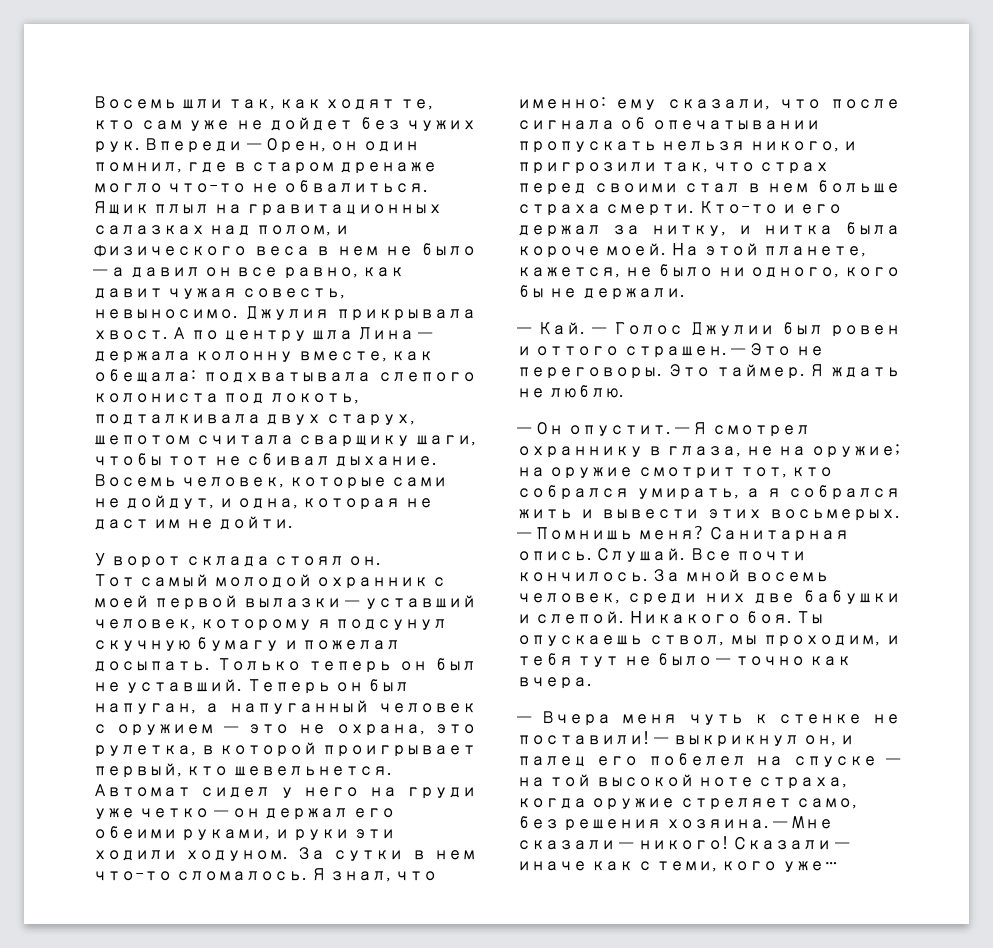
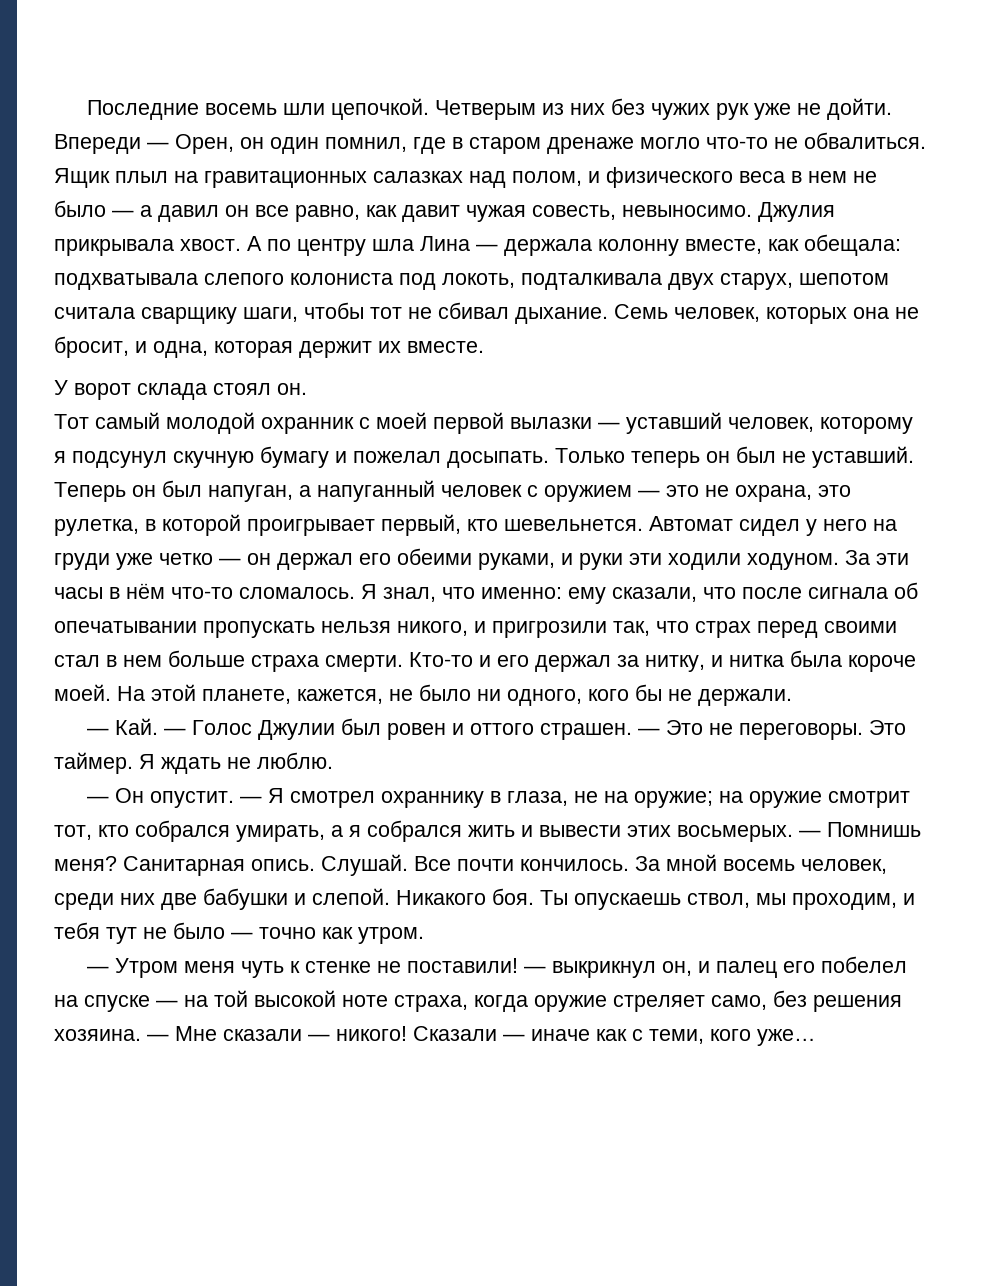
- Восемь шли так, как ходят те, кто сам уже не дойдет без чужих рук.
+ Последние восемь шли цепочкой. Четверым из них без чужих рук уже не дойти.
- Восемь человек, которые сами не дойдут, и одна, которая не даст им не дойти.
+ Семь человек, которых она не бросит, и одна, которая держит их вместе.
- За сутки в нем что-то сломалось.
+ За эти часы в нём что-то сломалось.
- Ты опускаешь ствол, мы проходим, и тебя тут не было — точно как вчера.
- — Вчера меня чуть к стенке не поставили!
+ Ты опускаешь ствол, мы проходим, и тебя тут не было — точно как утром.
+ — Утром меня чуть к стенке не поставили!

